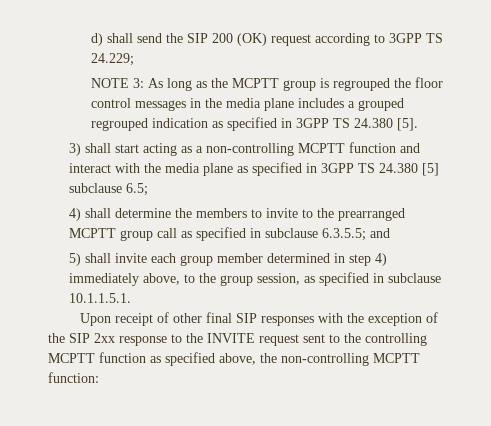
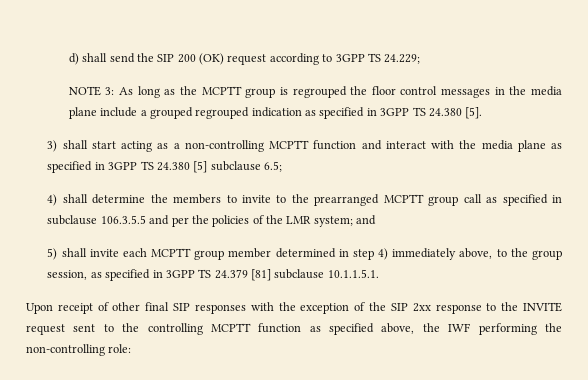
- NOTE 3: As long as the MCPTT group is regrouped the floor control messages in the media plane includes a grouped regrouped indication as specified in 3GPP TS 24.380 [5].
+ NOTE 3: As long as the MCPTT group is regrouped the floor control messages in the media plane include a grouped regrouped indication as specified in 3GPP TS 24.380 [5].
- 4) shall determine the members to invite to the prearranged MCPTT group call as specified in subclause 6.3.5.5; and
+ 4) shall determine the members to invite to the prearranged MCPTT group call as specified in subclause 106.3.5.5 and per the policies of the LMR system; and
- 5) shall invite each group member determined in step 4) immediately above, to the group session, as specified in subclause 10.1.1.5.1.
+ 5) shall invite each MCPTT group member determined in step 4) immediately above, to the group session, as specified in 3GPP TS 24.379 [81] subclause 10.1.1.5.1.
- Upon receipt of other final SIP responses with the exception of the SIP 2xx response to the INVITE request sent to the controlling MCPTT function as specified above, the non-controlling MCPTT function:
+ Upon receipt of other final SIP responses with the exception of the SIP 2xx response to the INVITE request sent to the controlling MCPTT function as specified above, the IWF performing the non-controlling role:

